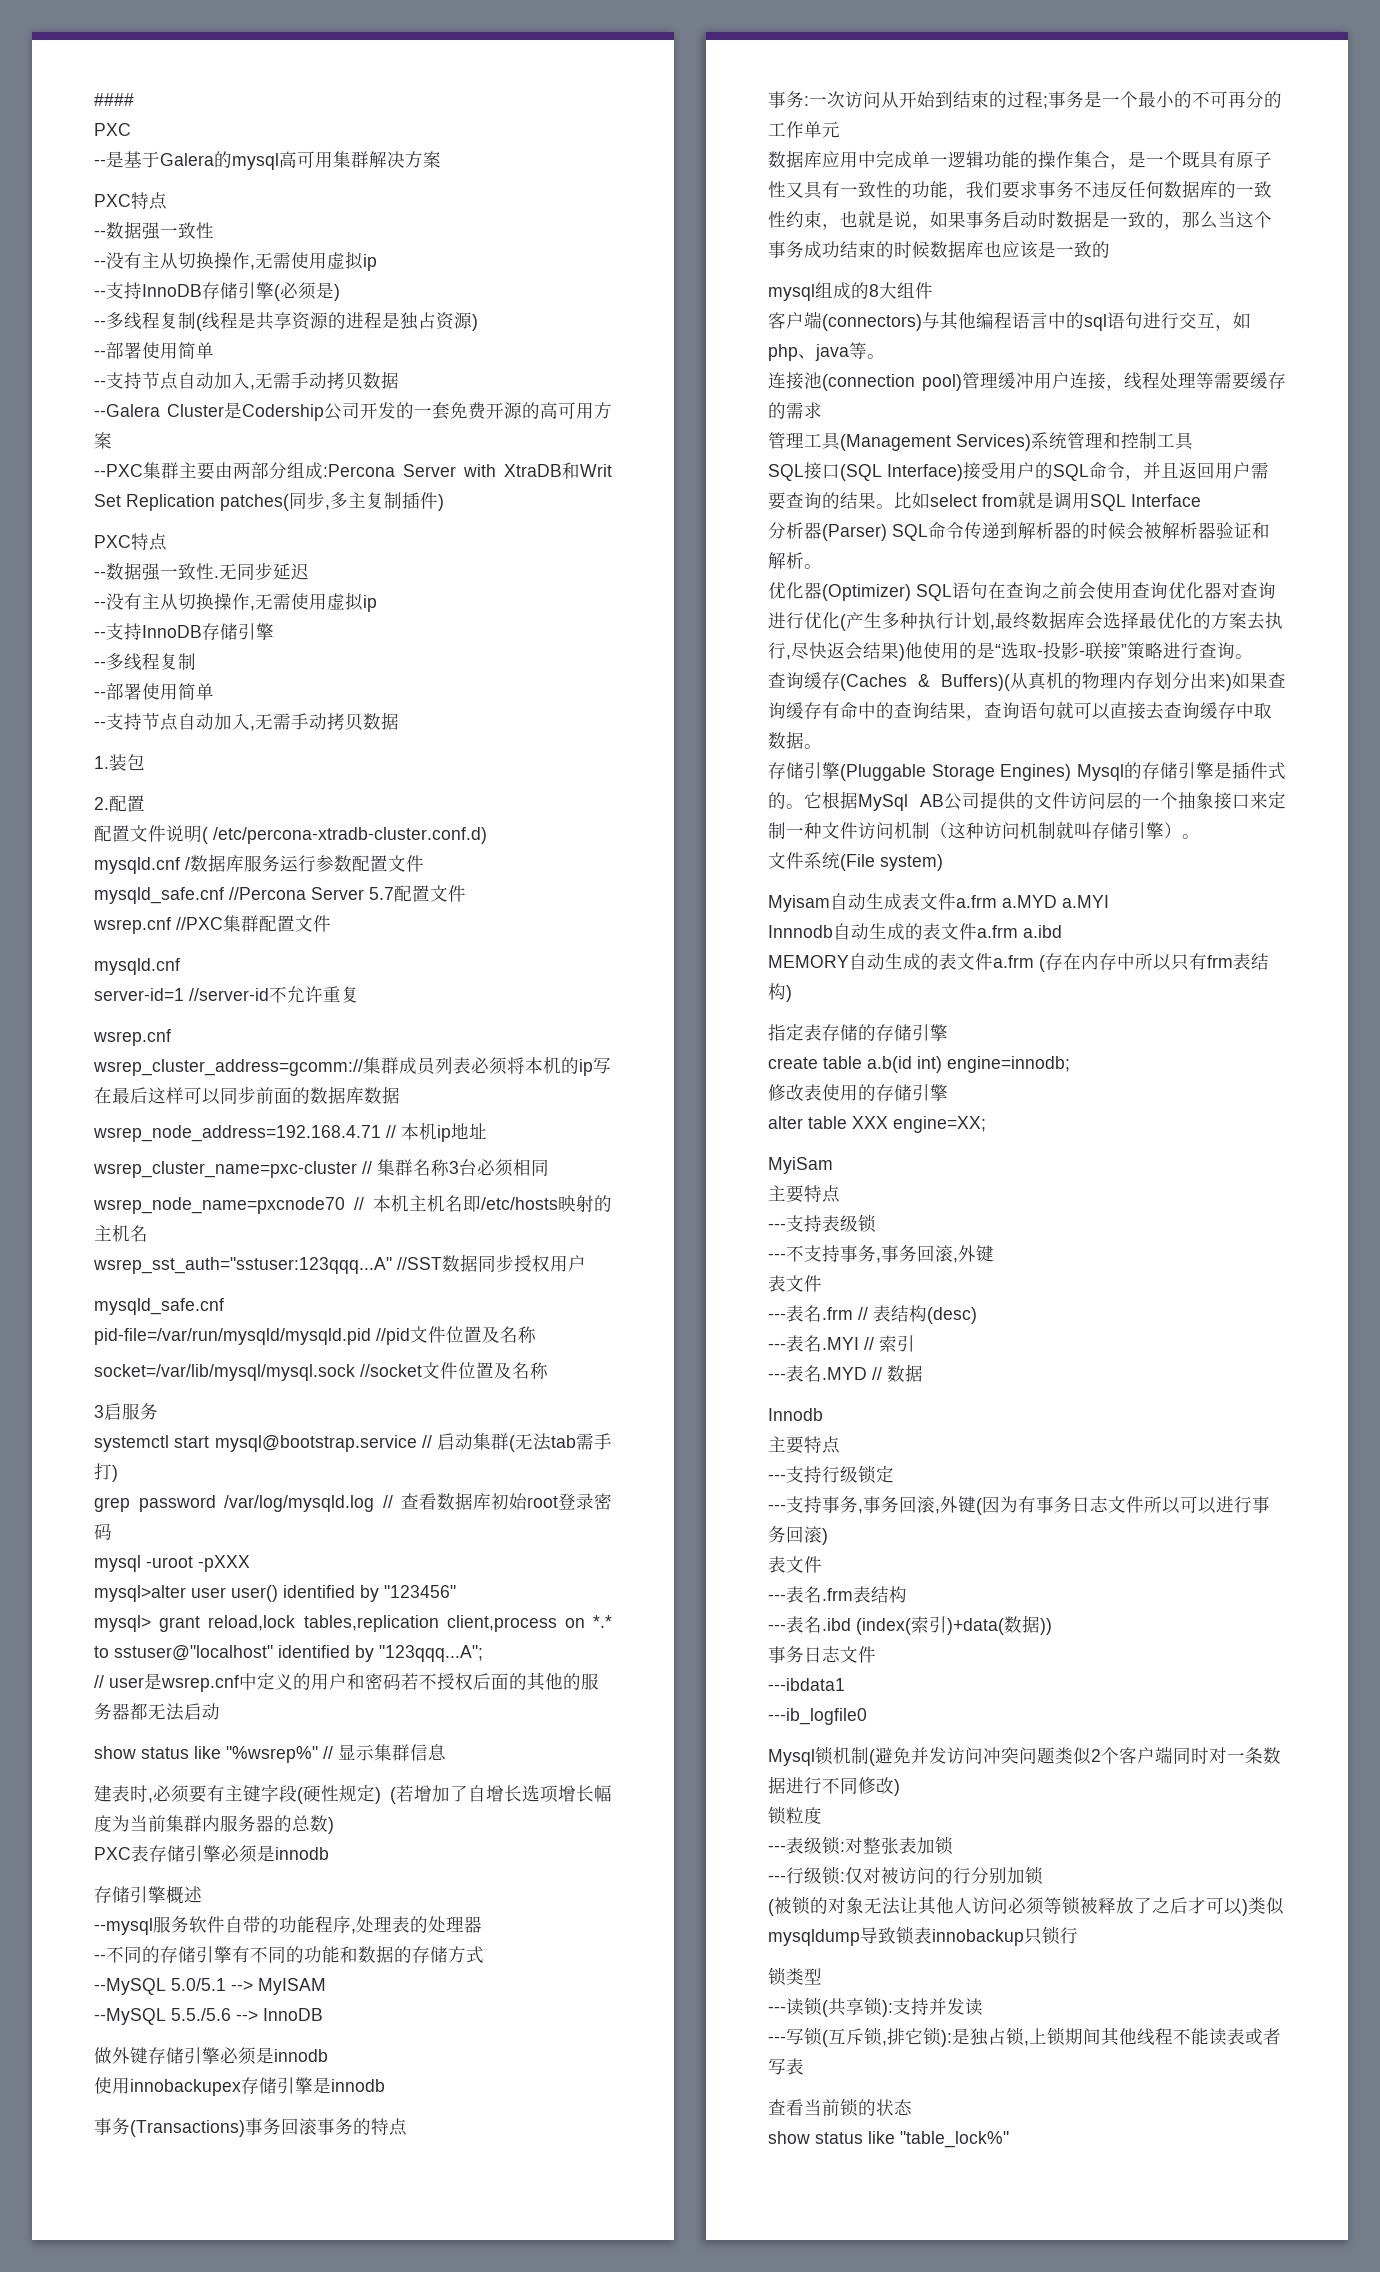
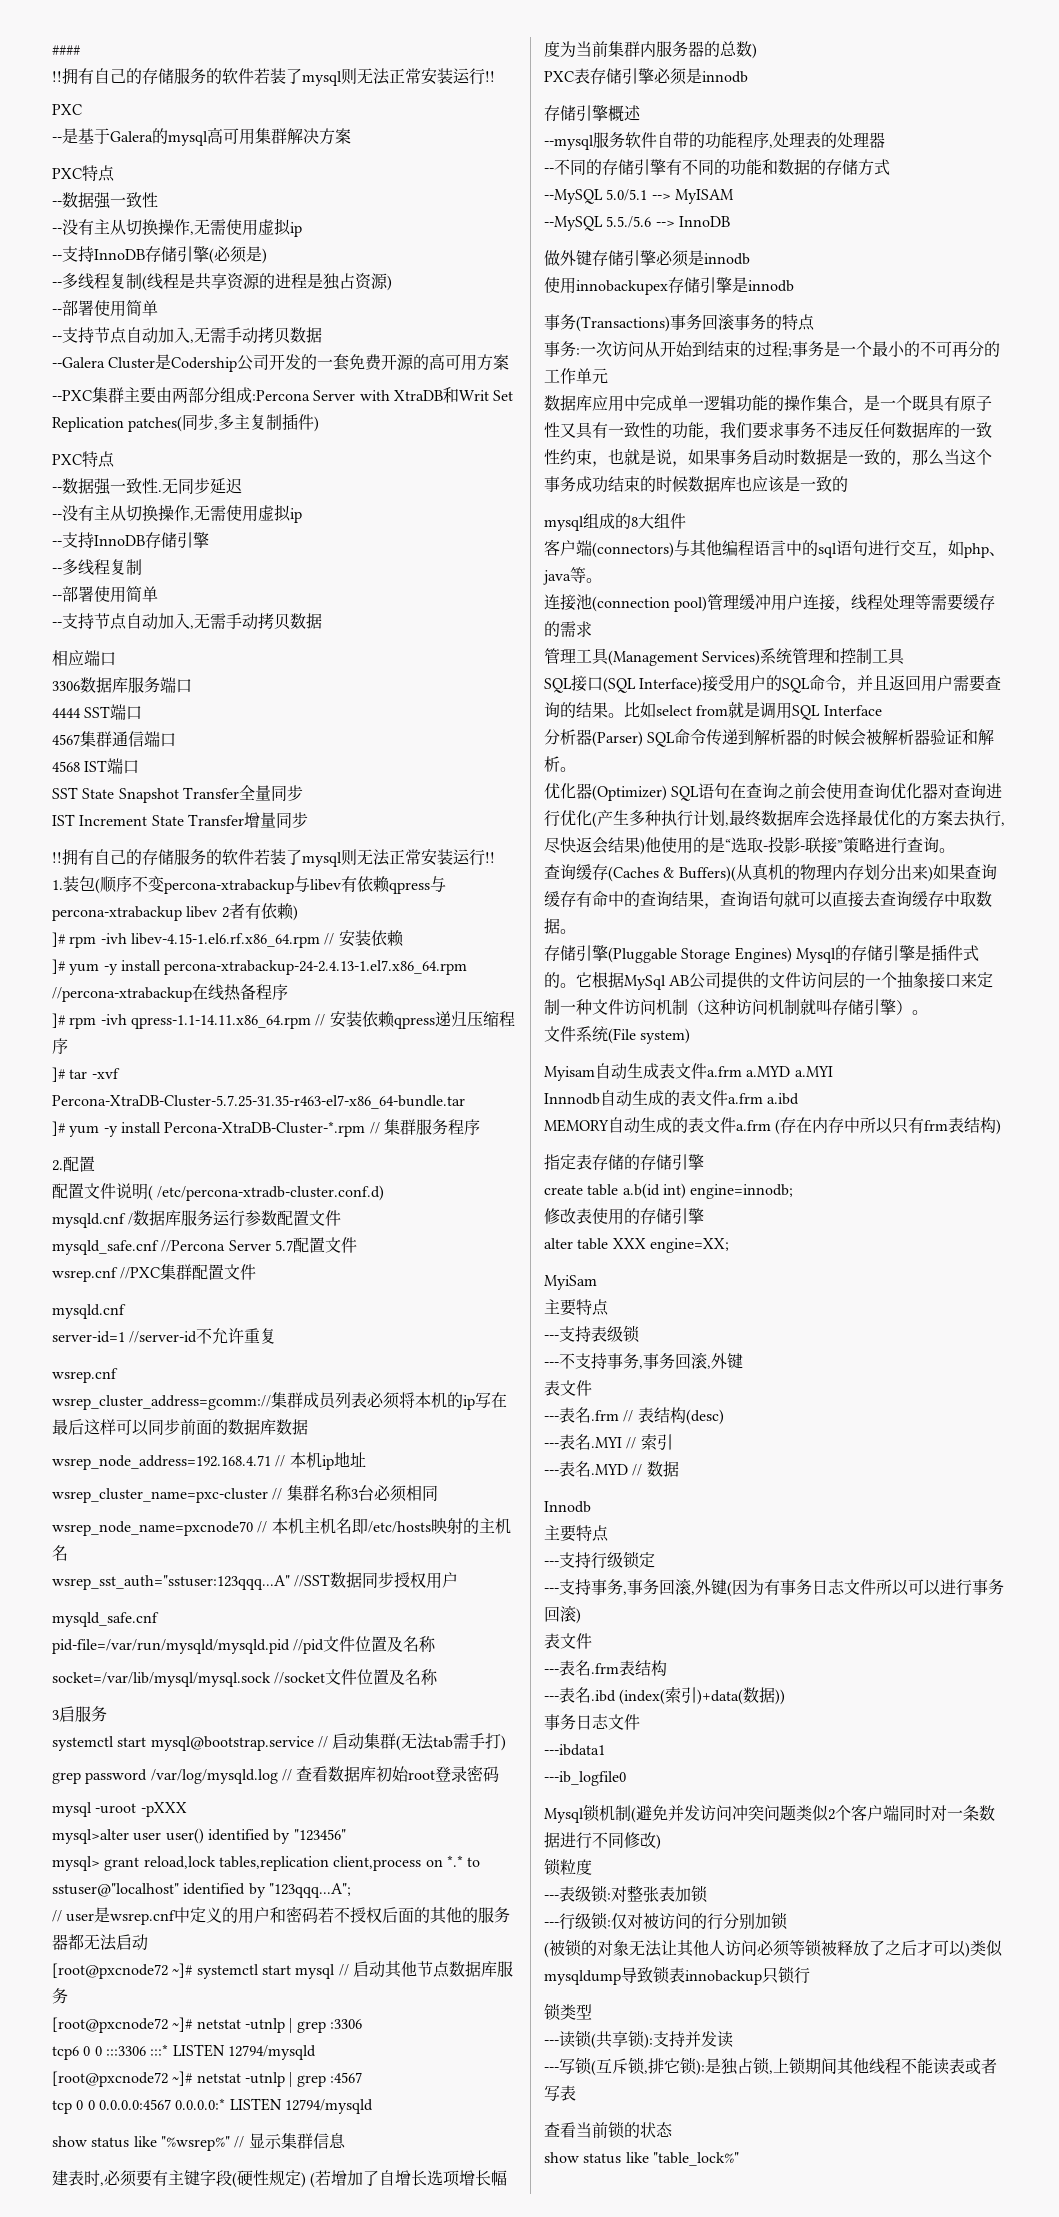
  ####
+ !!拥有自己的存储服务的软件若装了mysql则无法正常安装运行!!
- 1.装包
+ 相应端口
+ 3306数据库服务端口
+ 4444 SST端口
+ 4567集群通信端口
+ 4568 IST端口
+ SST State Snapshot Transfer全量同步
+ IST Increment State Transfer增量同步
+ !!拥有自己的存储服务的软件若装了mysql则无法正常安装运行!!
+ 1.装包(顺序不变percona-xtrabackup与libev有依赖qpress与percona-xtrabackup libev 2者有依赖)
+ ]# rpm -ivh libev-4.15-1.el6.rf.x86_64.rpm // 安装依赖
+ ]# yum -y install percona-xtrabackup-24-2.4.13-1.el7.x86_64.rpm //percona-xtrabackup在线热备程序
+ ]# rpm -ivh qpress-1.1-14.11.x86_64.rpm // 安装依赖qpress递归压缩程序
+ ]# tar -xvf Percona-XtraDB-Cluster-5.7.25-31.35-r463-el7-x86_64-bundle.tar
+ ]# yum -y install Percona-XtraDB-Cluster-*.rpm // 集群服务程序
+ [root@pxcnode72 ~]# systemctl start mysql // 启动其他节点数据库服务
+ [root@pxcnode72 ~]# netstat -utnlp | grep :3306
+ tcp6 0 0 :::3306 :::* LISTEN 12794/mysqld
+ [root@pxcnode72 ~]# netstat -utnlp | grep :4567
+ tcp 0 0 0.0.0.0:4567 0.0.0.0:* LISTEN 12794/mysqld

